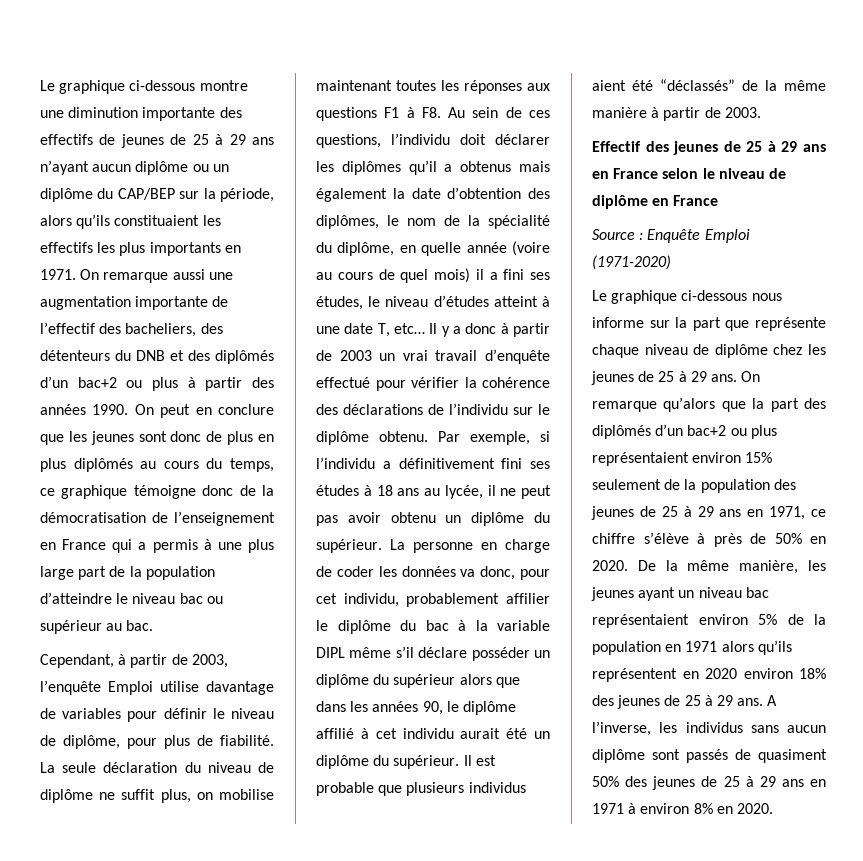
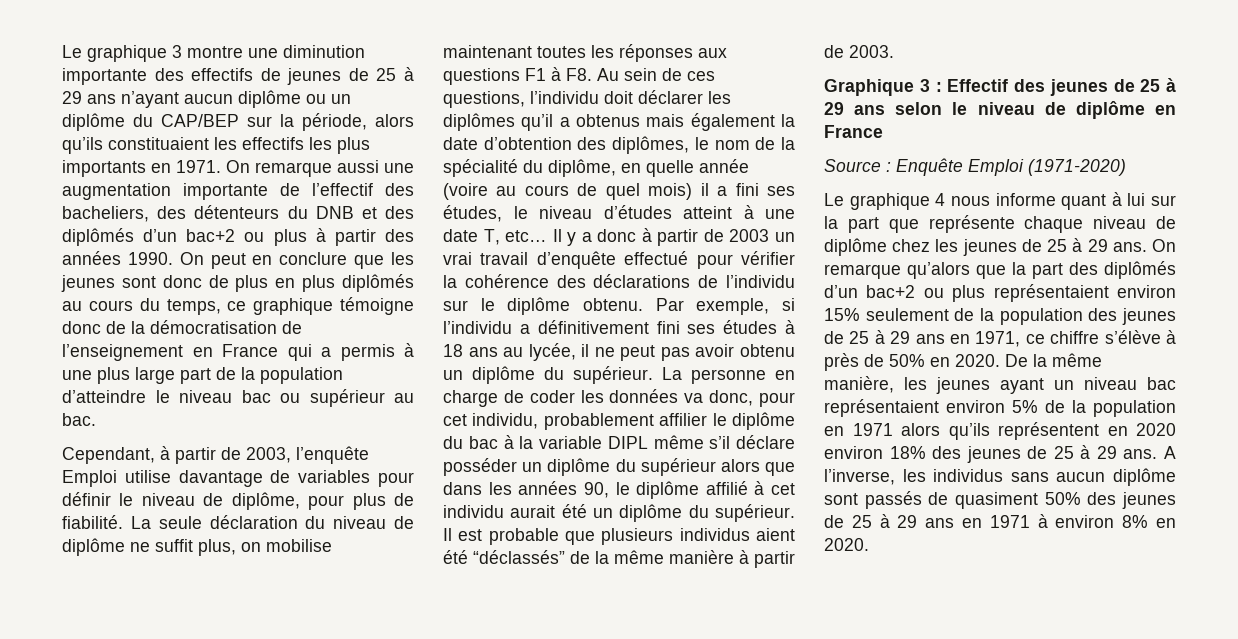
- Le graphique ci-dessous montre une diminution importante des effectifs de jeunes de 25 à 29 ans n’ayant aucun diplôme ou un diplôme du CAP/BEP sur la période, alors qu’ils constituaient les effectifs les plus importants en 1971.
+ Le graphique 3 montre une diminution importante des effectifs de jeunes de 25 à 29 ans n’ayant aucun diplôme ou un diplôme du CAP/BEP sur la période, alors qu’ils constituaient les effectifs les plus importants en 1971.
- Effectif des jeunes de 25 à 29 ans en France selon le niveau de diplôme en France
+ Graphique 3 : Effectif des jeunes de 25 à 29 ans selon le niveau de diplôme en France
- Le graphique ci-dessous nous informe sur la part que représente chaque niveau de diplôme chez les jeunes de 25 à 29 ans.
+ Le graphique 4 nous informe quant à lui sur la part que représente chaque niveau de diplôme chez les jeunes de 25 à 29 ans.

